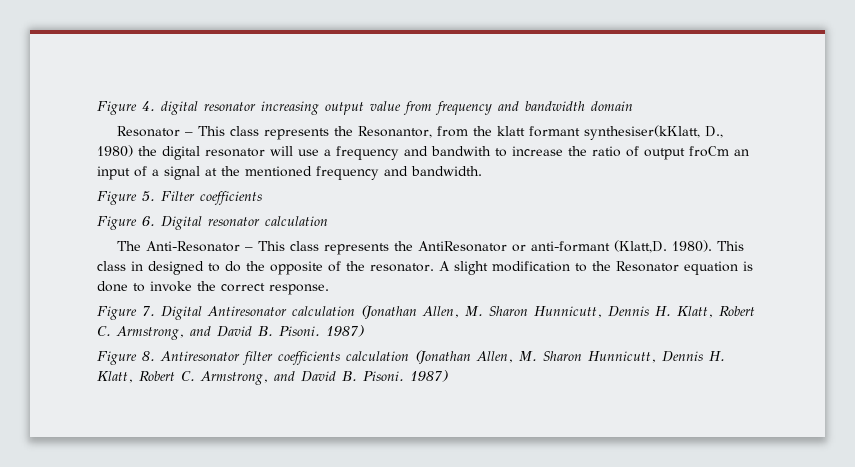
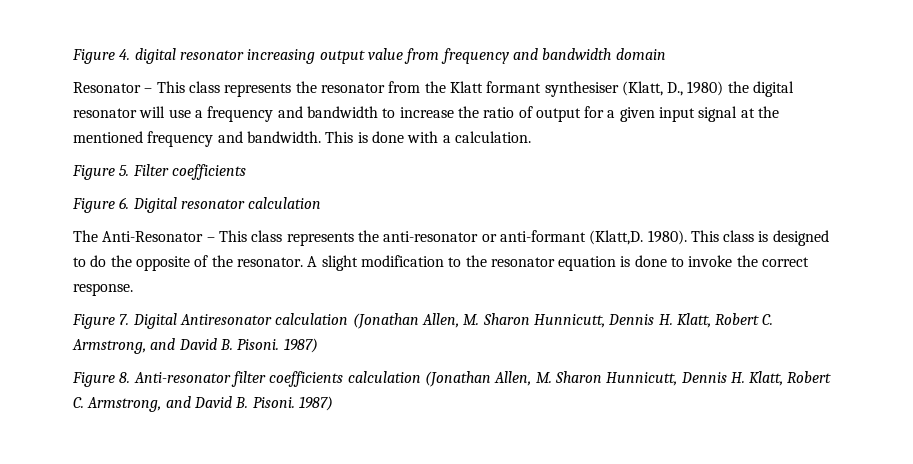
- Resonator – This class represents the Resonantor, from the klatt formant synthesiser(kKlatt, D., 1980) the digital resonator will use a frequency and bandwith to increase the ratio of output froCm an input of a signal at the mentioned frequency and bandwidth.
+ Resonator – This class represents the resonator from the Klatt formant synthesiser (Klatt, D., 1980) the digital resonator will use a frequency and bandwidth to increase the ratio of output for a given input signal at the mentioned frequency and bandwidth. This is done with a calculation.
- The Anti-Resonator – This class represents the AntiResonator or anti-formant (Klatt,D.
+ The Anti-Resonator – This class represents the anti-resonator or anti-formant (Klatt,D.
- This class in designed to do the opposite of the resonator.
+ This class is designed to do the opposite of the resonator.
- A slight modification to the Resonator equation is done to invoke the correct response.
+ A slight modification to the resonator equation is done to invoke the correct response.
- Figure 8. Antiresonator filter coefficients calculation (Jonathan Allen, M. Sharon Hunnicutt, Dennis H. Klatt, Robert C. Armstrong, and David B. Pisoni.
+ Figure 8. Anti-resonator filter coefficients calculation (Jonathan Allen, M. Sharon Hunnicutt, Dennis H. Klatt, Robert C. Armstrong, and David B. Pisoni.

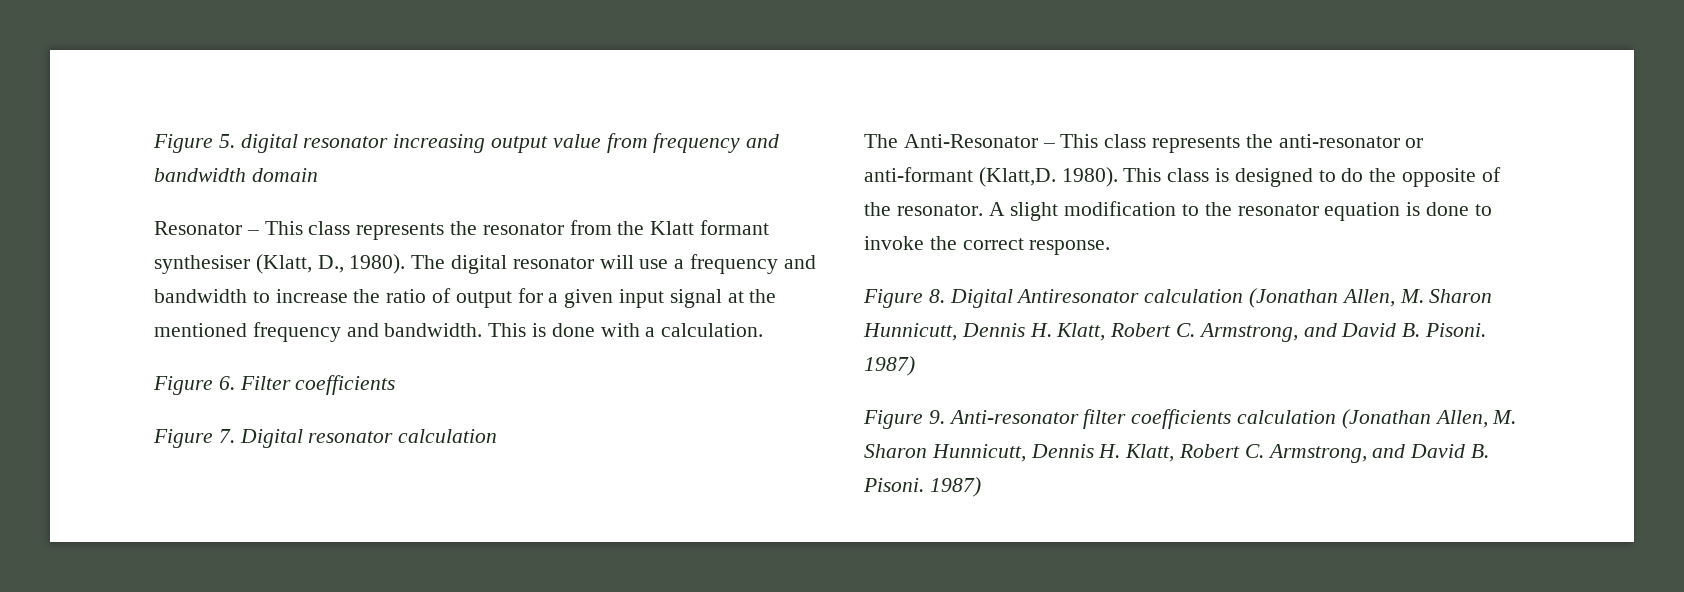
- Figure 4. digital resonator increasing output value from frequency and bandwidth domain
+ Figure 5. digital resonator increasing output value from frequency and bandwidth domain
- Resonator – This class represents the resonator from the Klatt formant synthesiser (Klatt, D., 1980) the digital resonator will use a frequency and bandwidth to increase the ratio of output for a given input signal at the mentioned frequency and bandwidth.
+ Resonator – This class represents the resonator from the Klatt formant synthesiser (Klatt, D., 1980). The digital resonator will use a frequency and bandwidth to increase the ratio of output for a given input signal at the mentioned frequency and bandwidth.
- Figure 5. Filter coefficients
+ Figure 6. Filter coefficients
- Figure 6. Digital resonator calculation
+ Figure 7. Digital resonator calculation
- Figure 7. Digital Antiresonator calculation (Jonathan Allen, M. Sharon Hunnicutt, Dennis H. Klatt, Robert C. Armstrong, and David B. Pisoni.
+ Figure 8. Digital Antiresonator calculation (Jonathan Allen, M. Sharon Hunnicutt, Dennis H. Klatt, Robert C. Armstrong, and David B. Pisoni.
- Figure 8. Anti-resonator filter coefficients calculation (Jonathan Allen, M. Sharon Hunnicutt, Dennis H. Klatt, Robert C. Armstrong, and David B. Pisoni.
+ Figure 9. Anti-resonator filter coefficients calculation (Jonathan Allen, M. Sharon Hunnicutt, Dennis H. Klatt, Robert C. Armstrong, and David B. Pisoni.

